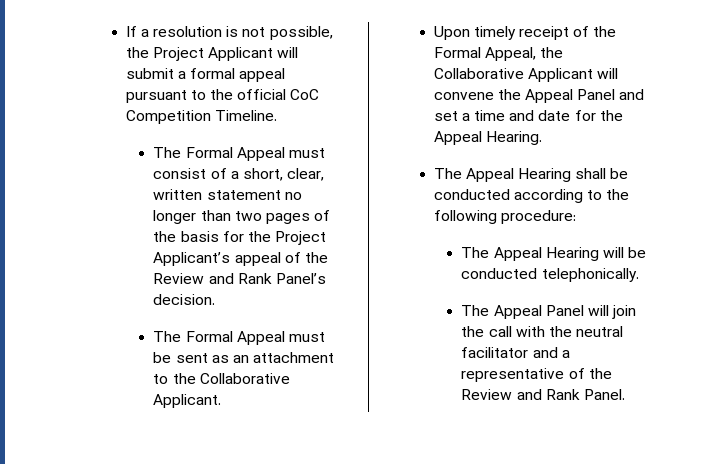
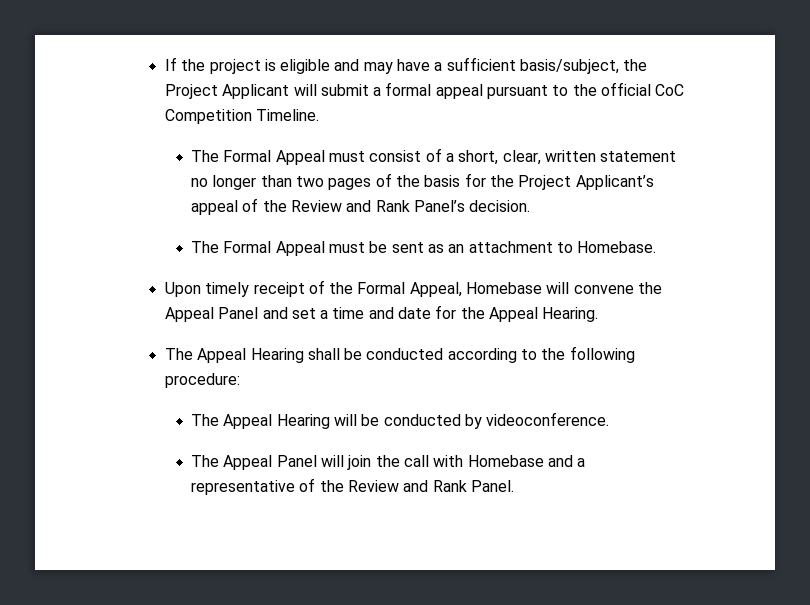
- If a resolution is not possible, the Project Applicant will submit a formal appeal pursuant to the official CoC Competition Timeline.
+ If the project is eligible and may have a sufficient basis/subject, the Project Applicant will submit a formal appeal pursuant to the official CoC Competition Timeline.
- The Formal Appeal must be sent as an attachment to the Collaborative Applicant.
+ The Formal Appeal must be sent as an attachment to Homebase.
- Upon timely receipt of the Formal Appeal, the Collaborative Applicant will convene the Appeal Panel and set a time and date for the Appeal Hearing.
+ Upon timely receipt of the Formal Appeal, Homebase will convene the Appeal Panel and set a time and date for the Appeal Hearing.
- The Appeal Hearing will be conducted telephonically.
+ The Appeal Hearing will be conducted by videoconference.
- The Appeal Panel will join the call with the neutral facilitator and a representative of the Review and Rank Panel.
+ The Appeal Panel will join the call with Homebase and a representative of the Review and Rank Panel.

